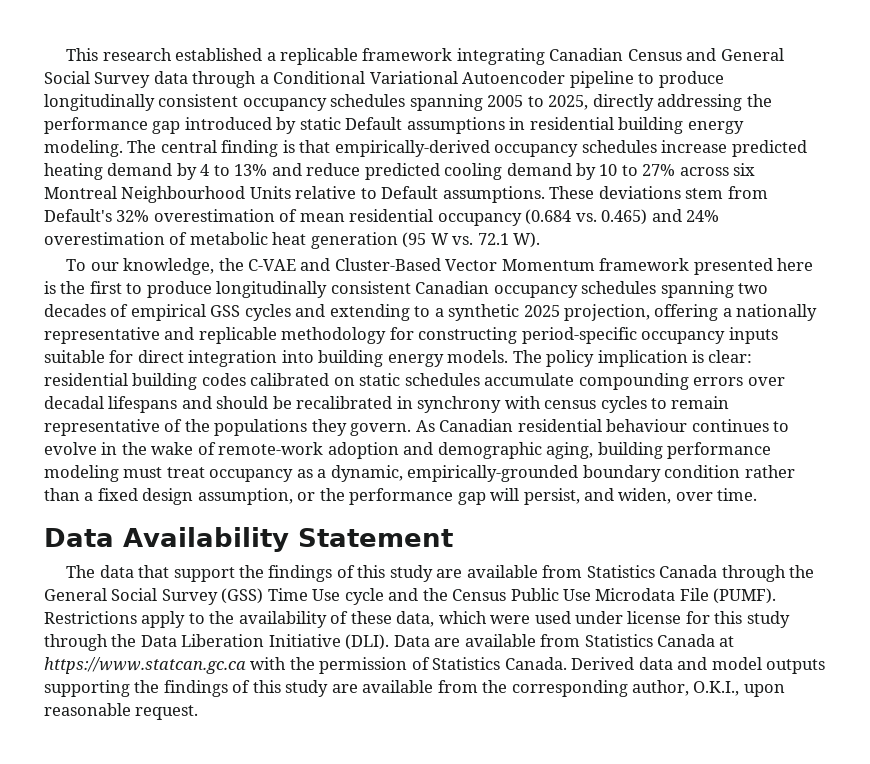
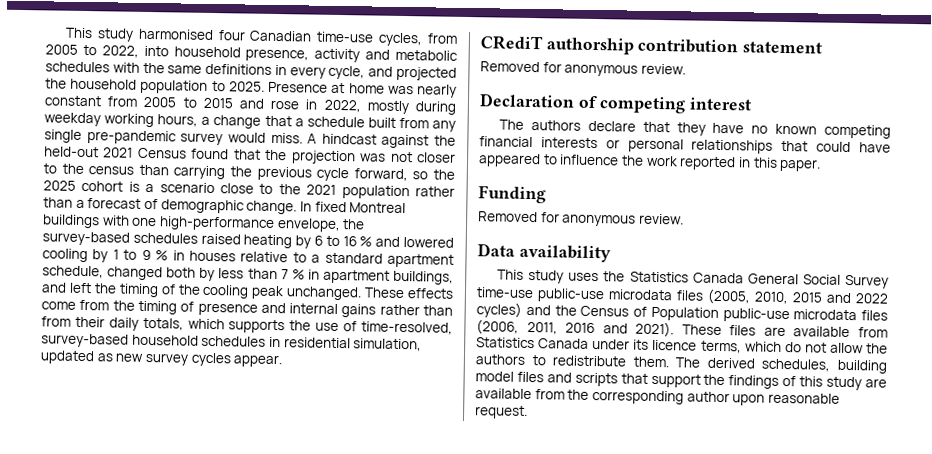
- This research established a replicable framework integrating Canadian Census and General Social Survey data through a Conditional Variational Autoencoder pipeline to produce longitudinally consistent occupancy schedules spanning 2005 to 2025, directly addressing the performance gap introduced by static Default assumptions in residential building energy modeling. The central finding is that empirically-derived occupancy schedules increase predicted heating demand by 4 to 13% and reduce predicted cooling demand by 10 to 27% across six Montreal Neighbourhood Units relative to Default assumptions. These deviations stem from Default's 32% overestimation of mean residential occupancy (0.684 vs. 0.465) and 24% overestimation of metabolic heat generation (95 W vs. 72.1 W).
- To our knowledge, the C-VAE and Cluster-Based Vector Momentum framework presented here is the first to produce longitudinally consistent Canadian occupancy schedules spanning two decades of empirical GSS cycles and extending to a synthetic 2025 projection, offering a nationally representative and replicable methodology for constructing period-specific occupancy inputs suitable for direct integration into building energy models. The policy implication is clear: residential building codes calibrated on static schedules accumulate compounding errors over decadal lifespans and should be recalibrated in synchrony with census cycles to remain representative of the populations they govern. As Canadian residential behaviour continues to evolve in the wake of remote-work adoption and demographic aging, building performance modeling must treat occupancy as a dynamic, empirically-grounded boundary condition rather than a fixed design assumption, or the performance gap will persist, and widen, over time.
- Data Availability Statement
- The data that support the findings of this study are available from Statistics Canada through the General Social Survey (GSS) Time Use cycle and the Census Public Use Microdata File (PUMF). Restrictions apply to the availability of these data, which were used under license for this study through the Data Liberation Initiative (DLI). Data are available from Statistics Canada at https://www.statcan.gc.ca with the permission of Statistics Canada. Derived data and model outputs supporting the findings of this study are available from the corresponding author, O.K.I., upon reasonable request.
+ This study harmonised four Canadian time-use cycles, from 2005 to 2022, into household presence, activity and metabolic schedules with the same definitions in every cycle, and projected the household population to 2025. Presence at home was nearly constant from 2005 to 2015 and rose in 2022, mostly during weekday working hours, a change that a schedule built from any single pre-pandemic survey would miss. A hindcast against the held-out 2021 Census found that the projection was not closer to the census than carrying the previous cycle forward, so the 2025 cohort is a scenario close to the 2021 population rather than a forecast of demographic change. In fixed Montreal buildings with one high-performance envelope, the survey-based schedules raised heating by 6 to 16 % and lowered cooling by 1 to 9 % in houses relative to a standard apartment schedule, changed both by less than 7 % in apartment buildings, and left the timing of the cooling peak unchanged. These effects come from the timing of presence and internal gains rather than from their daily totals, which supports the use of time-resolved, survey-based household schedules in residential simulation, updated as new survey cycles appear.
+ CRediT authorship contribution statement
+ Removed for anonymous review.
+ Declaration of competing interest
+ The authors declare that they have no known competing financial interests or personal relationships that could have appeared to influence the work reported in this paper.
+ Funding
+ Removed for anonymous review.
+ Data availability
+ This study uses the Statistics Canada General Social Survey time-use public-use microdata files (2005, 2010, 2015 and 2022 cycles) and the Census of Population public-use microdata files (2006, 2011, 2016 and 2021). These files are available from Statistics Canada under its licence terms, which do not allow the authors to redistribute them. The derived schedules, building model files and scripts that support the findings of this study are available from the corresponding author upon reasonable request.

